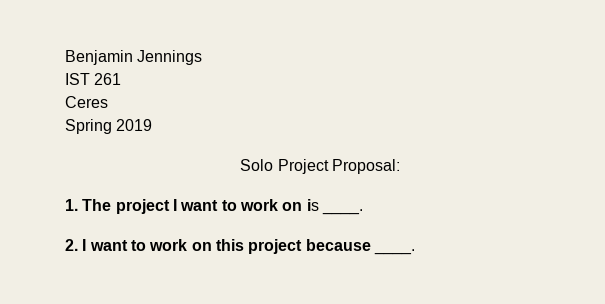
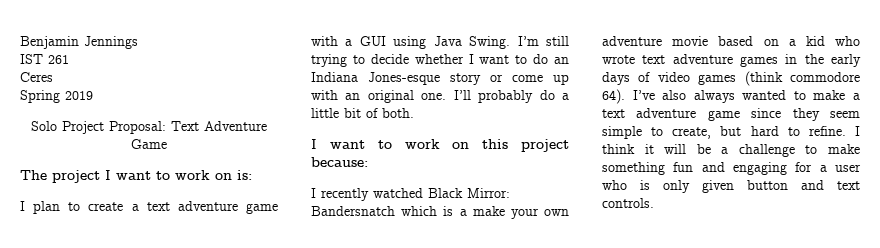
- Solo Project Proposal:
- 1. The project I want to work on is ____.
- 2. I want to work on this project because ____.
+ Solo Project Proposal: Text Adventure Game
+ The project I want to work on is:
+ I plan to create a text adventure game with a GUI using Java Swing. I’m still trying to decide whether I want to do an Indiana Jones-esque story or come up with an original one. I’ll probably do a little bit of both.
+ I want to work on this project because:
+ I recently watched Black Mirror: Bandersnatch which is a make your own adventure movie based on a kid who wrote text adventure games in the early days of video games (think commodore 64). I’ve also always wanted to make a text adventure game since they seem simple to create, but hard to refine. I think it will be a challenge to make something fun and engaging for a user who is only given button and text controls.

